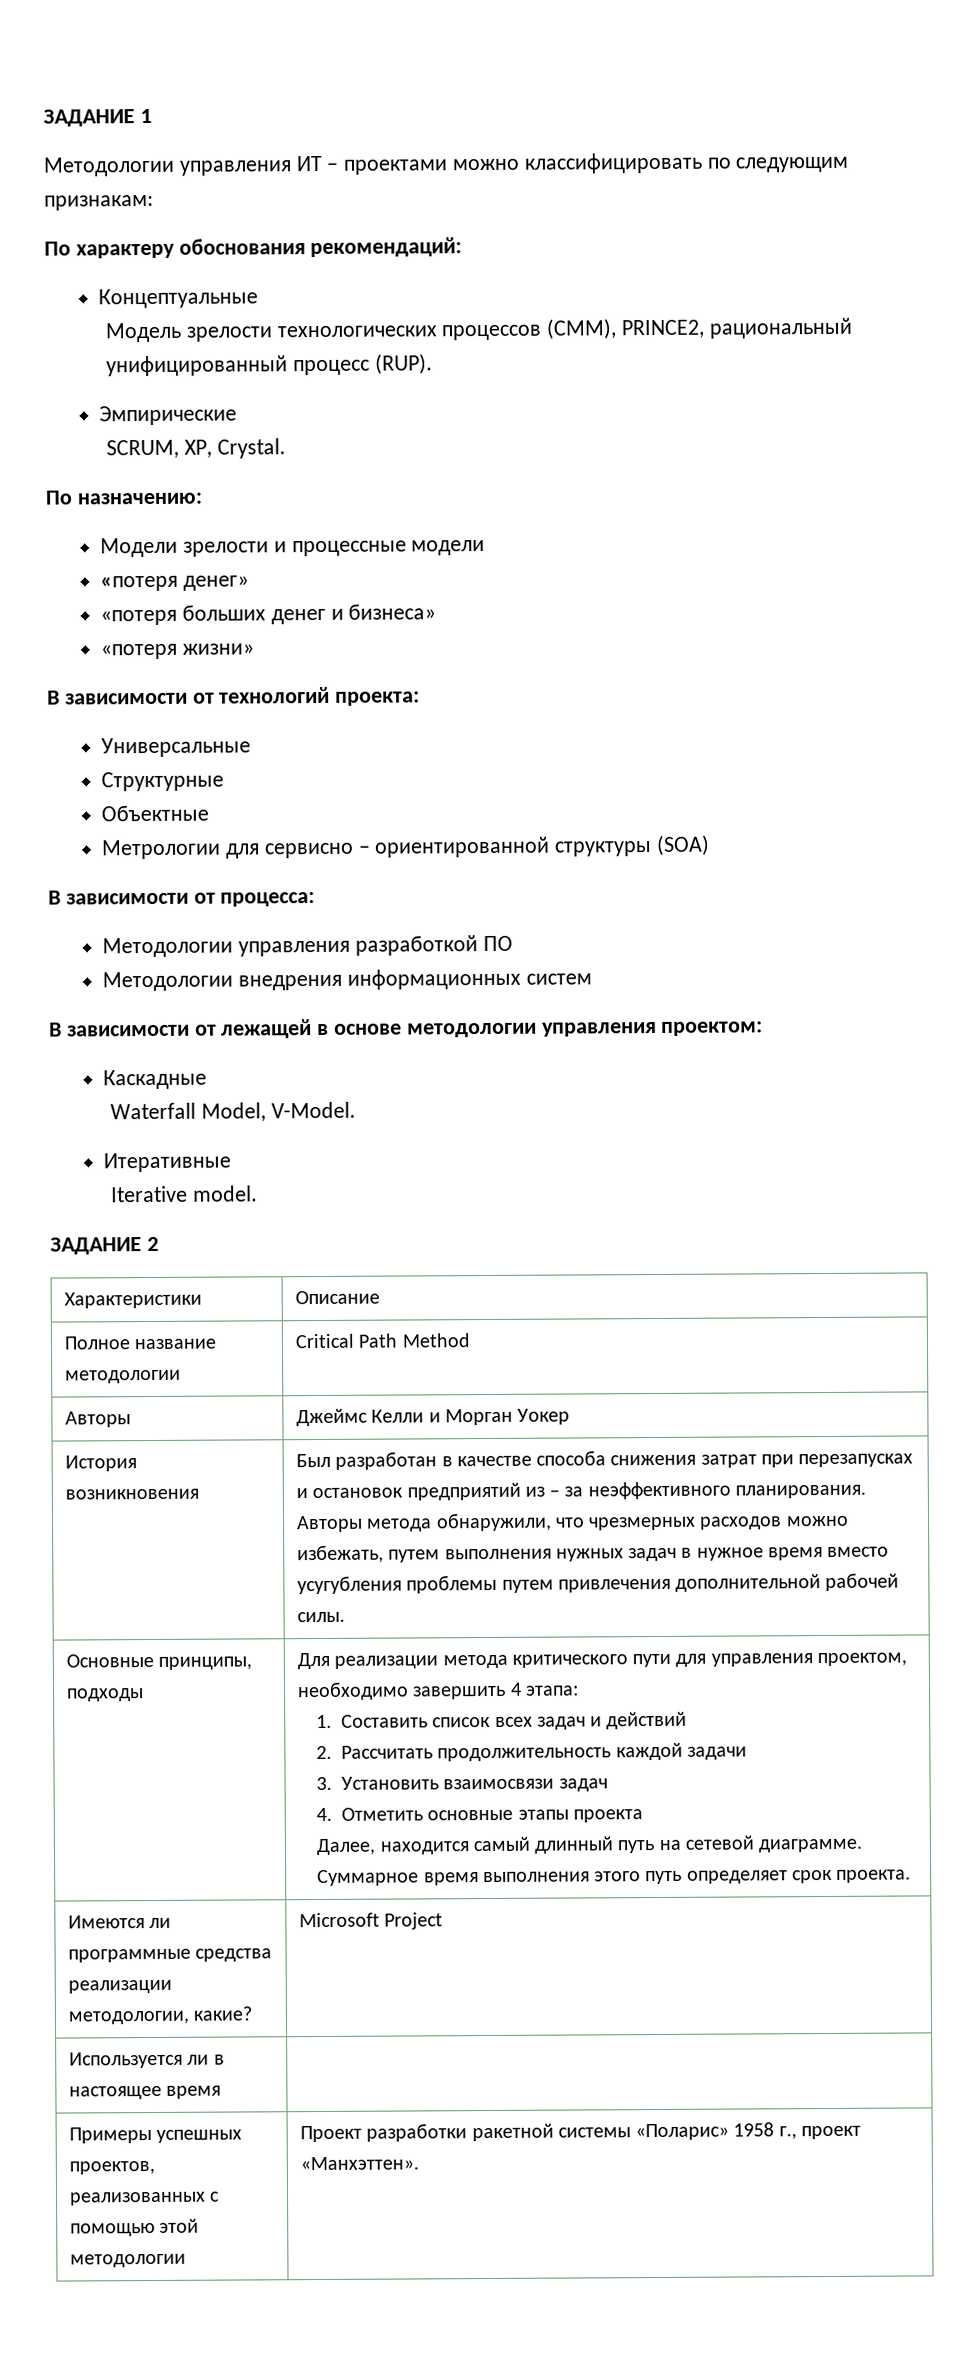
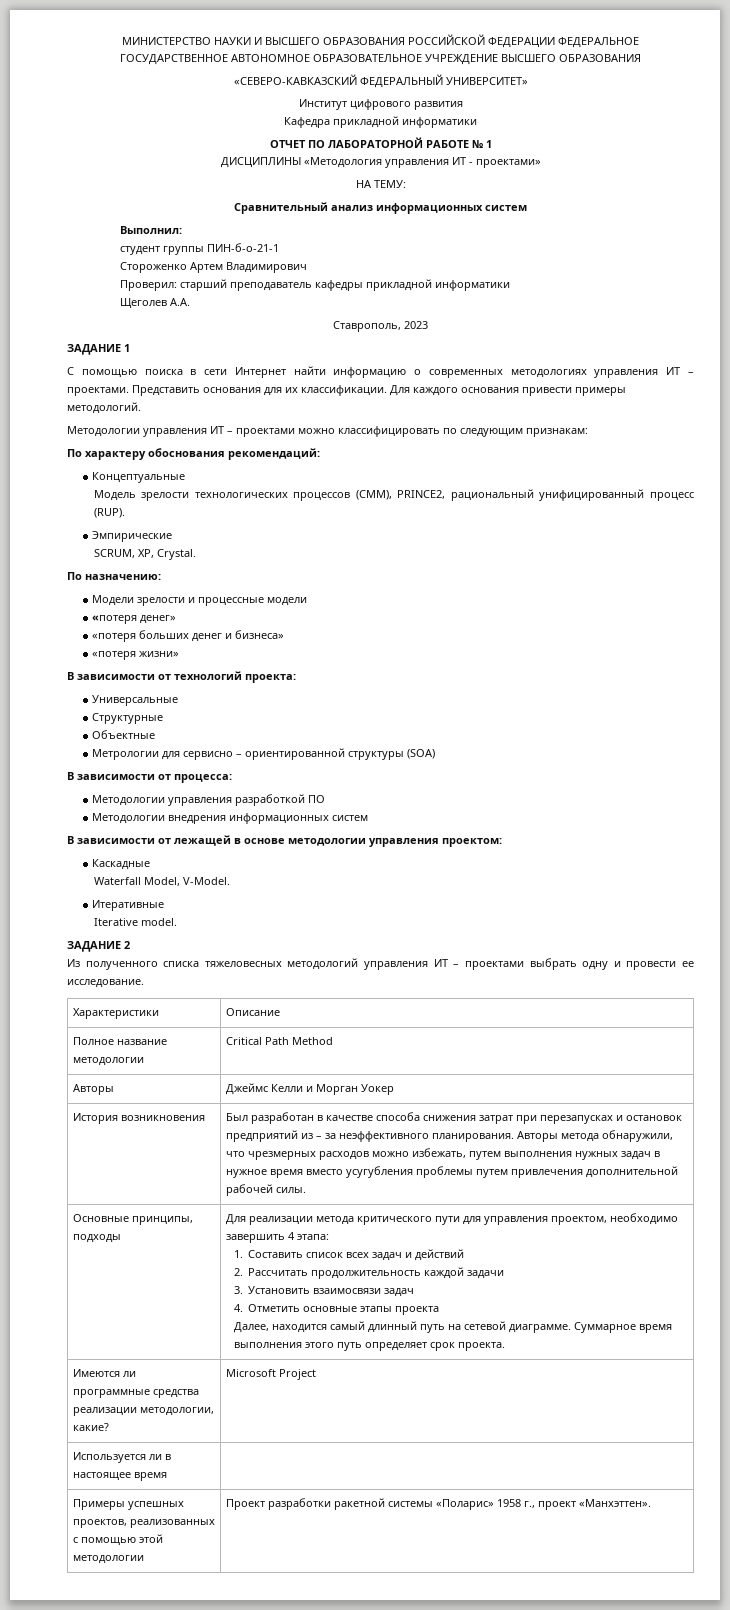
+ МИНИCTEPCTBO НАУКИ И ВЫСШЕГО ОБРАЗОВАНИЯ РОССИЙСКОЙ ФЕДЕРАЦИИ ФЕДЕРАЛЬНОЕ ГОСУДАРСТВЕННОЕ АВТОНОМНОЕ ОБРАЗОВАТЕЛЬНОЕ УЧРЕЖДЕНИЕ ВЫСШЕГО ОБРАЗОВАНИЯ
+ «СЕВЕРО-КАВКАЗСКИЙ ФЕДЕРАЛЬНЫЙ УНИВЕРСИТЕТ»
+ Институт цифрового развития
+ Кафедра прикладной информатики
+ ОТЧЕТ ПО ЛАБОРАТОРНОЙ РАБОТЕ № 1
+ ДИСЦИПЛИНЫ «Методология управления ИТ - проектами»
+ НА ТЕМУ:
+ Сравнительный анализ информационных систем
+ Выполнил:
+ студент группы ПИН-б-о-21-1
+ Стороженко Артем Владимирович
+ Проверил: старший преподаватель кафедры прикладной информатики
+ Щеголев А.А.
+ Ставрополь, 2023
  ЗАДАНИЕ 1
+ С помощью поиска в сети Интернет найти информацию о современных методологиях управления ИТ – проектами. Представить основания для их классификации. Для каждого основания привести примеры методологий.
+ Из полученного списка тяжеловесных методологий управления ИТ – проектами выбрать одну и провести ее исследование.

